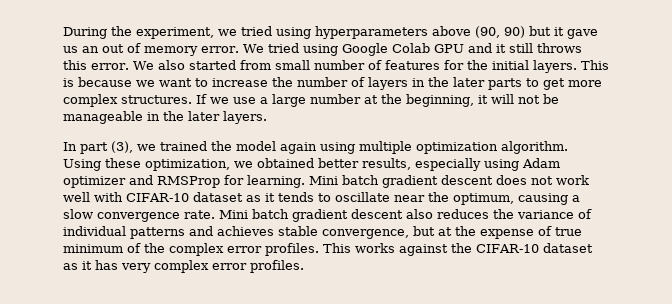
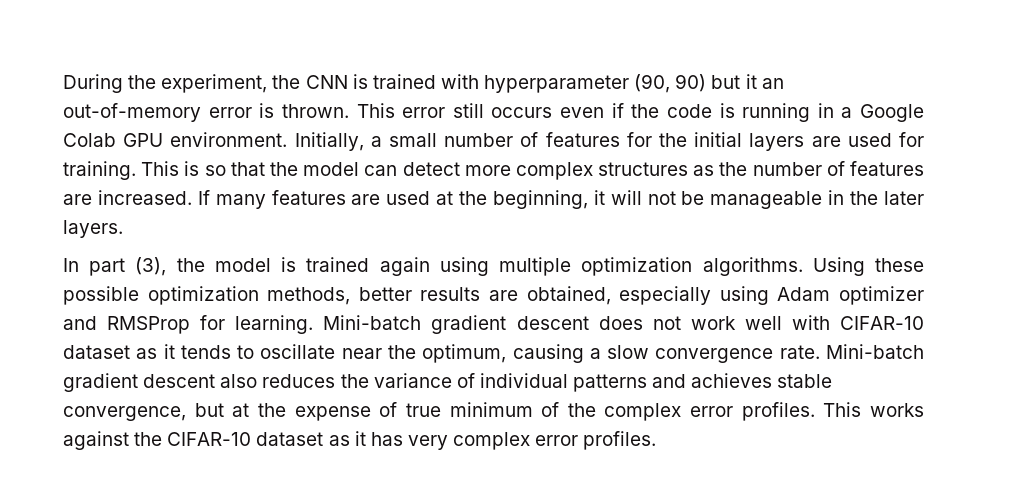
- During the experiment, we tried using hyperparameters above (90, 90) but it gave us an out of memory error. We tried using Google Colab GPU and it still throws this error. We also started from small number of features for the initial layers. This is because we want to increase the number of layers in the later parts to get more complex structures. If we use a large number at the beginning, it will not be manageable in the later layers.
+ During the experiment, the CNN is trained with hyperparameter (90, 90) but it an out-of-memory error is thrown. This error still occurs even if the code is running in a Google Colab GPU environment. Initially, a small number of features for the initial layers are used for training. This is so that the model can detect more complex structures as the number of features are increased. If many features are used at the beginning, it will not be manageable in the later layers.
- In part (3), we trained the model again using multiple optimization algorithm.
+ In part (3), the model is trained again using multiple optimization algorithms.
- Using these optimization, we obtained better results, especially using Adam optimizer and RMSProp for learning.
+ Using these possible optimization methods, better results are obtained, especially using Adam optimizer and RMSProp for learning.
- Mini batch gradient descent does not work well with CIFAR-10 dataset as it tends to oscillate near the optimum, causing a slow convergence rate.
+ Mini-batch gradient descent does not work well with CIFAR-10 dataset as it tends to oscillate near the optimum, causing a slow convergence rate.
- Mini batch gradient descent also reduces the variance of individual patterns and achieves stable convergence, but at the expense of true minimum of the complex error profiles.
+ Mini-batch gradient descent also reduces the variance of individual patterns and achieves stable convergence, but at the expense of true minimum of the complex error profiles.

